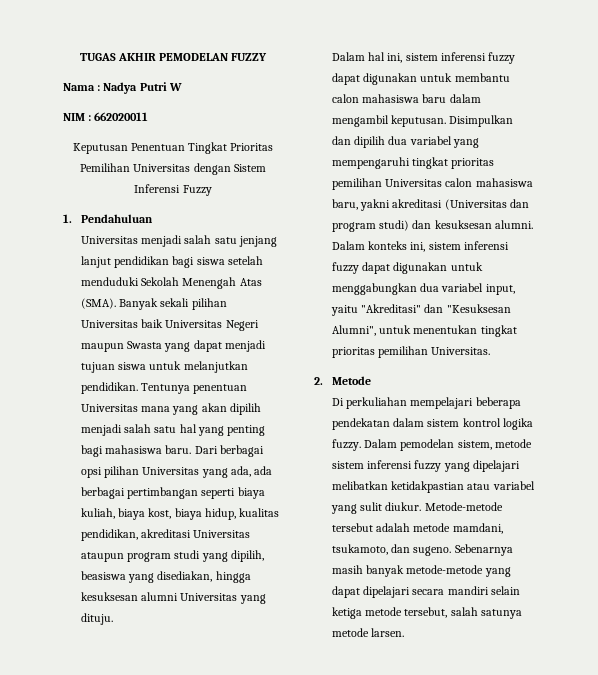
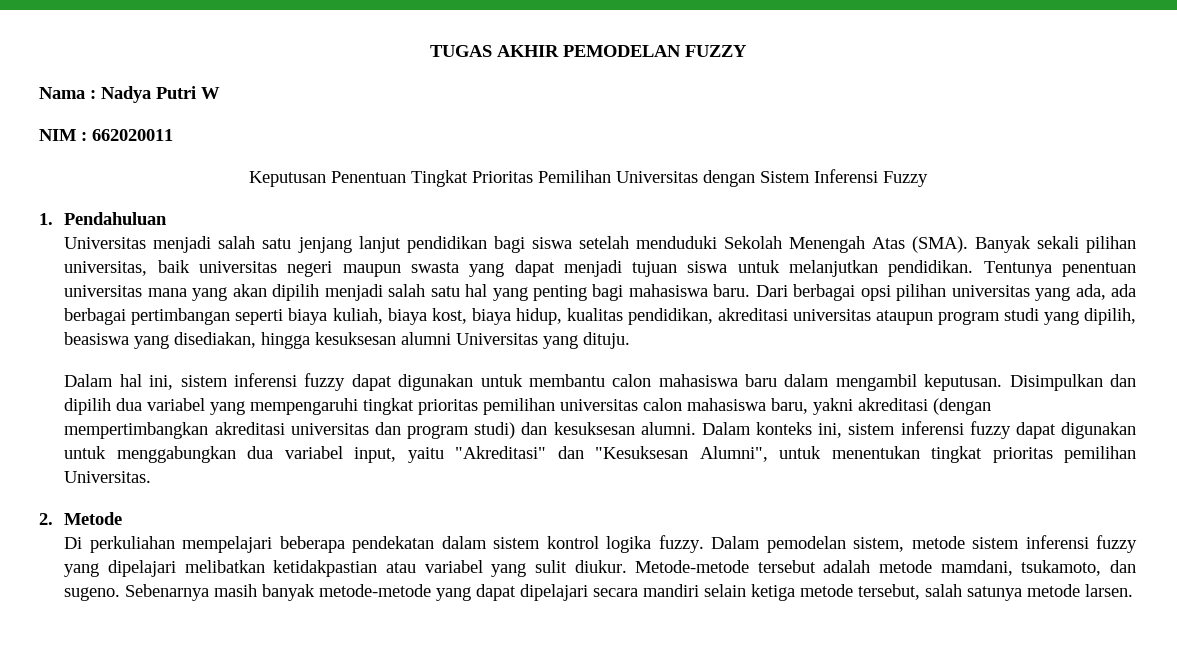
- Banyak sekali pilihan Universitas baik Universitas Negeri maupun Swasta yang dapat menjadi tujuan siswa untuk melanjutkan pendidikan.
+ Banyak sekali pilihan universitas, baik universitas negeri maupun swasta yang dapat menjadi tujuan siswa untuk melanjutkan pendidikan.
- Tentunya penentuan Universitas mana yang akan dipilih menjadi salah satu hal yang penting bagi mahasiswa baru.
+ Tentunya penentuan universitas mana yang akan dipilih menjadi salah satu hal yang penting bagi mahasiswa baru.
- Dari berbagai opsi pilihan Universitas yang ada, ada berbagai pertimbangan seperti biaya kuliah, biaya kost, biaya hidup, kualitas pendidikan, akreditasi Universitas ataupun program studi yang dipilih, beasiswa yang disediakan, hingga kesuksesan alumni Universitas yang dituju.
+ Dari berbagai opsi pilihan universitas yang ada, ada berbagai pertimbangan seperti biaya kuliah, biaya kost, biaya hidup, kualitas pendidikan, akreditasi universitas ataupun program studi yang dipilih, beasiswa yang disediakan, hingga kesuksesan alumni Universitas yang dituju.
- Disimpulkan dan dipilih dua variabel yang mempengaruhi tingkat prioritas pemilihan Universitas calon mahasiswa baru, yakni akreditasi (Universitas dan program studi) dan kesuksesan alumni.
+ Disimpulkan dan dipilih dua variabel yang mempengaruhi tingkat prioritas pemilihan universitas calon mahasiswa baru, yakni akreditasi (dengan mempertimbangkan akreditasi universitas dan program studi) dan kesuksesan alumni.

